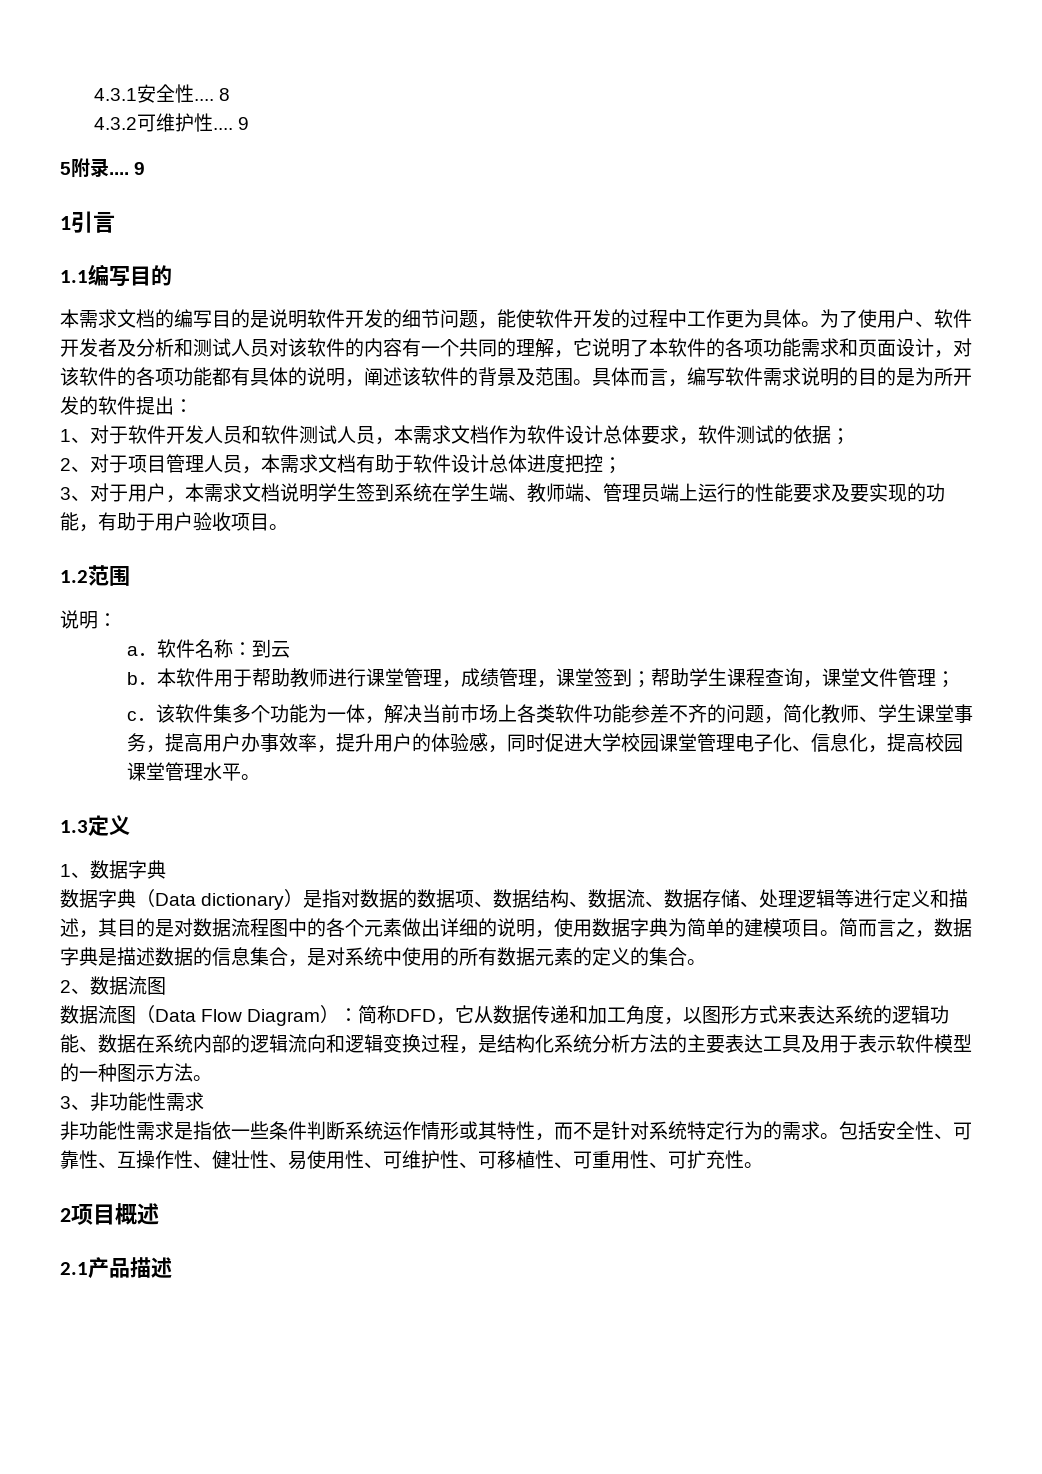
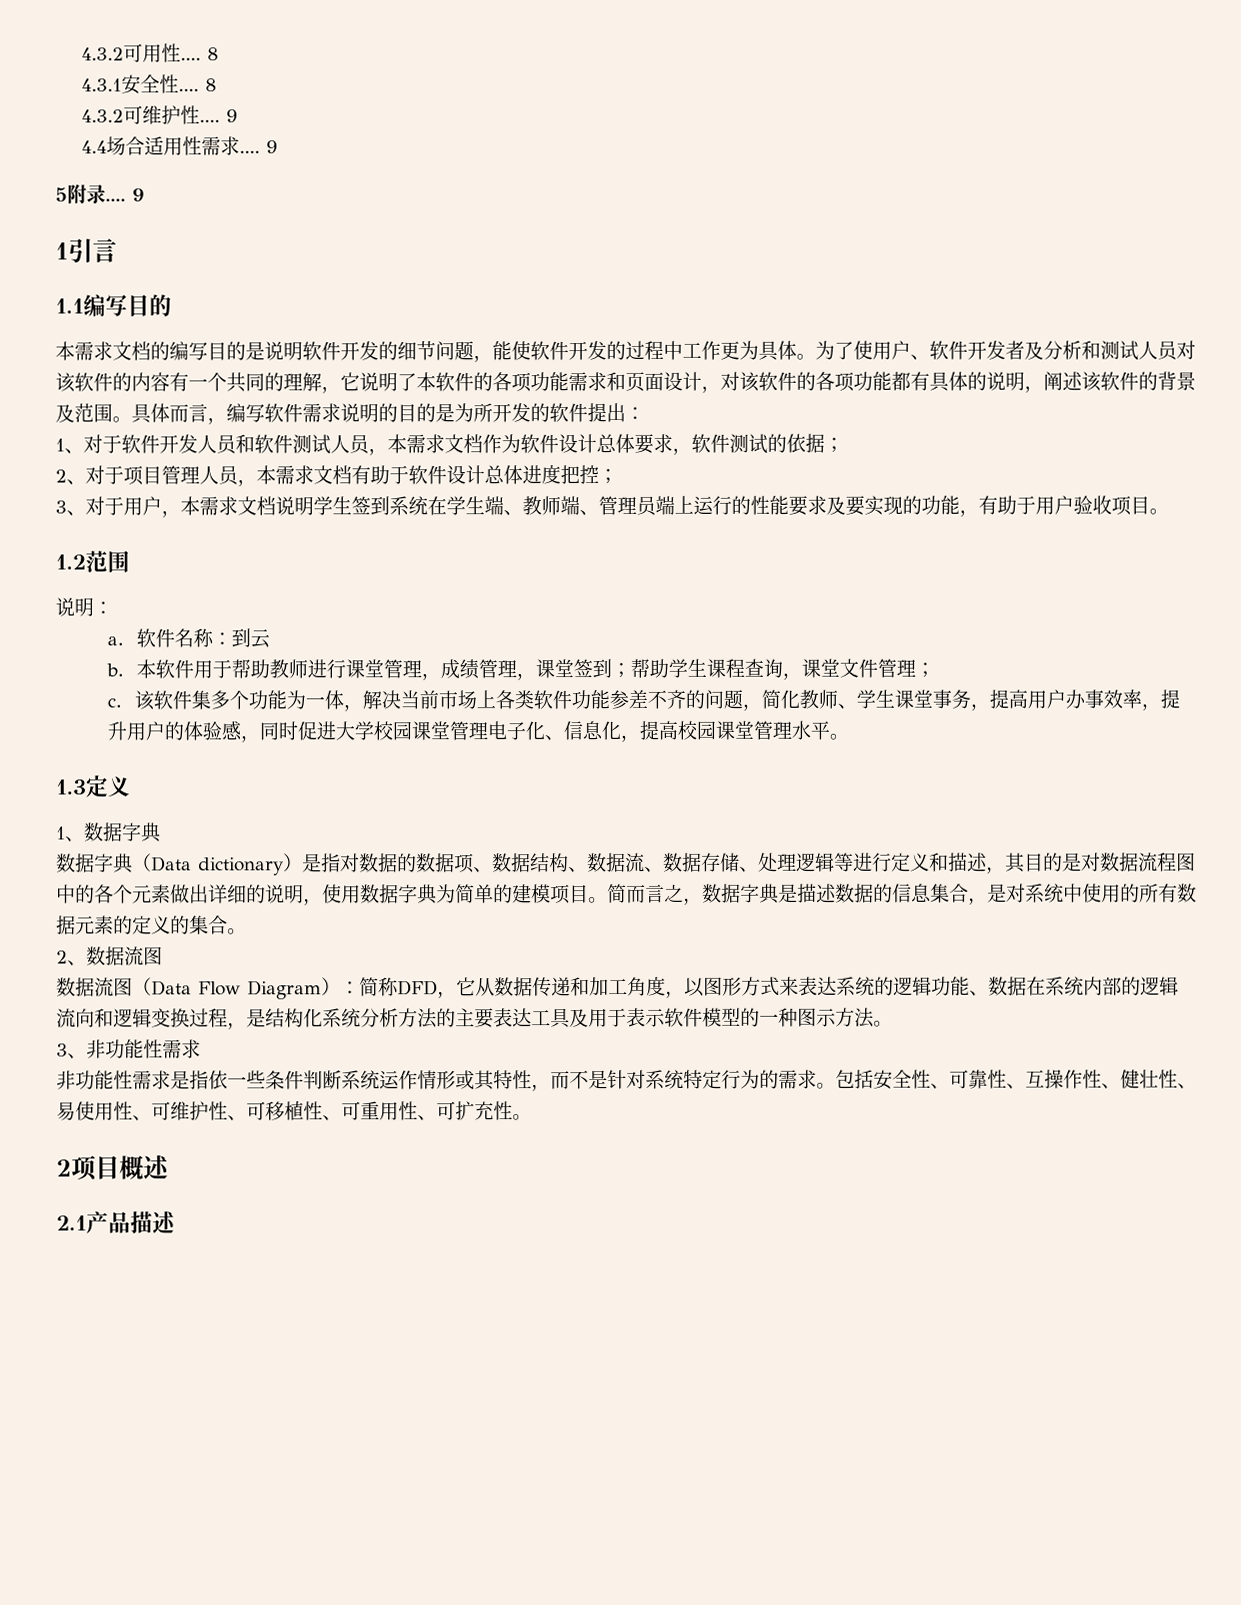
+ 4.3.2可用性.... 8
+ 4.4场合适用性需求.... 9

